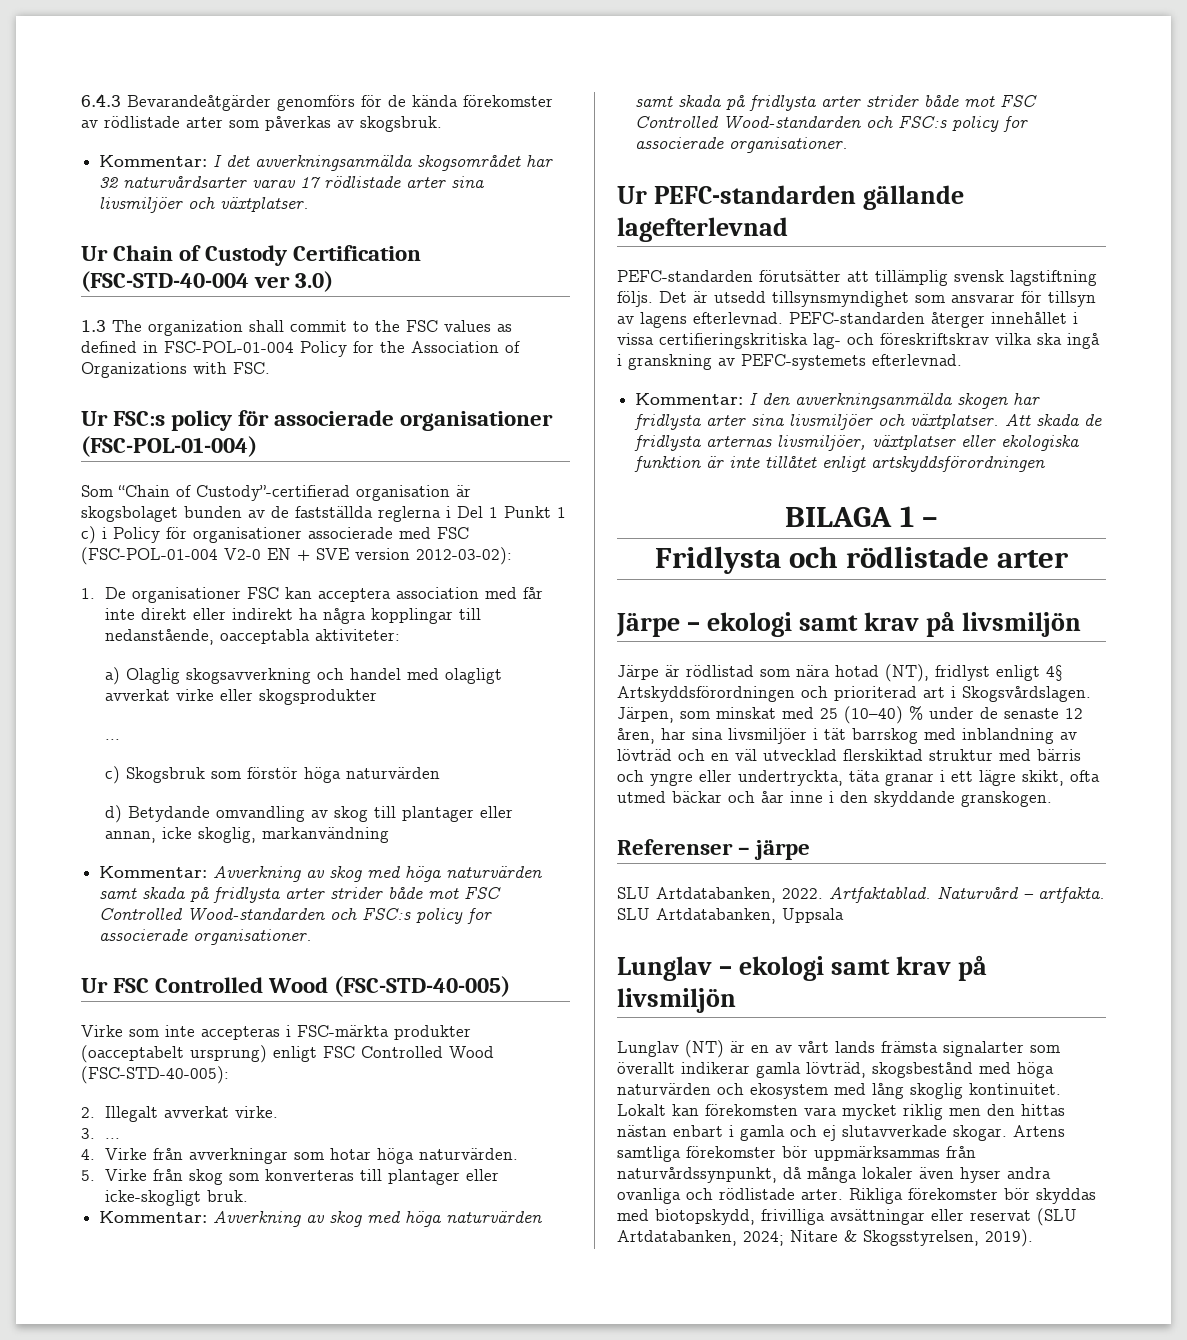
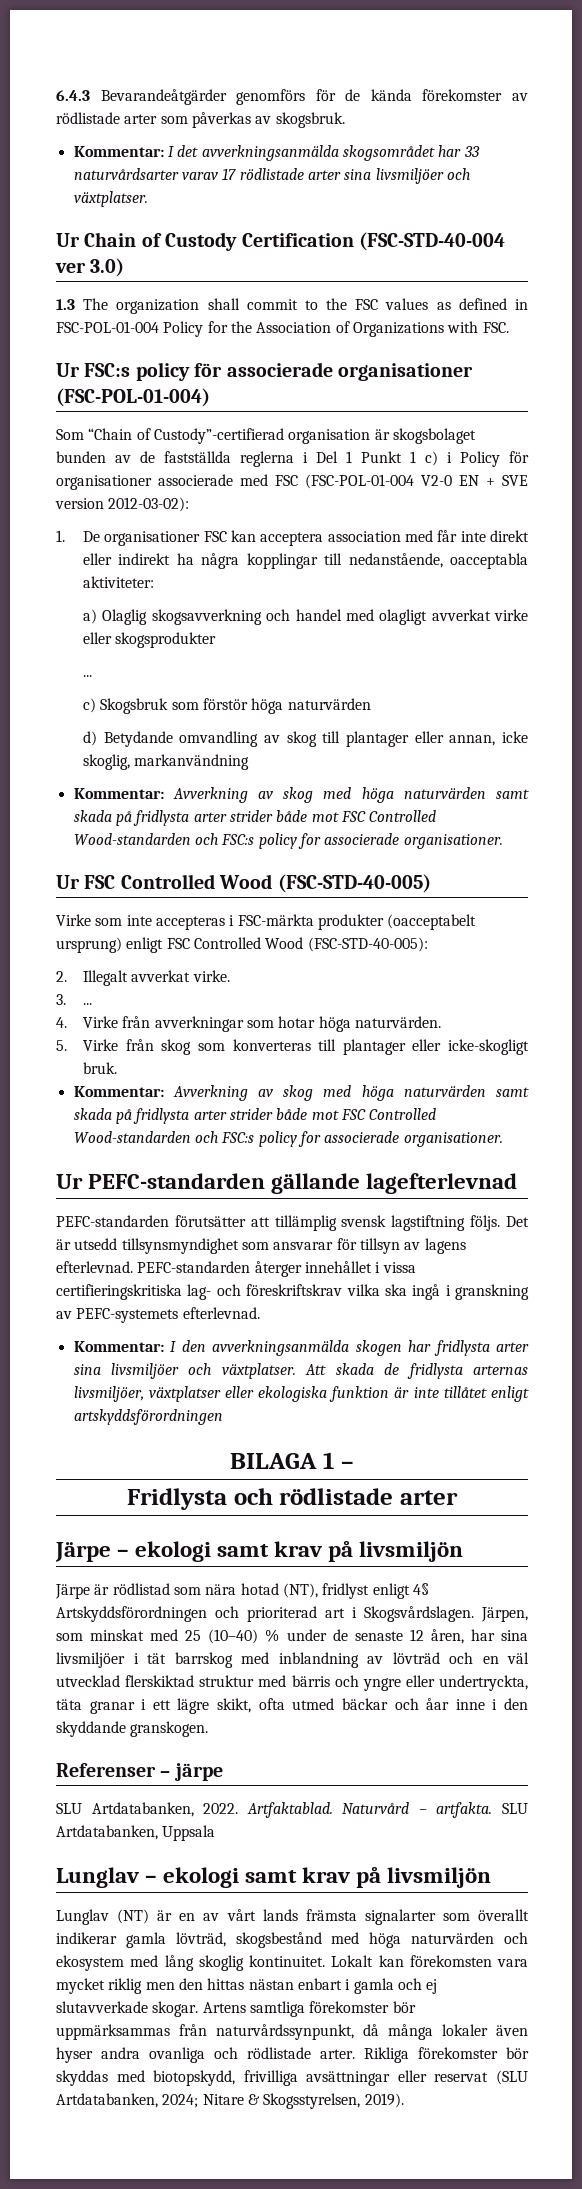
- Kommentar: I det avverkningsanmälda skogsområdet har 32 naturvårdsarter varav 17 rödlistade arter sina livsmiljöer och växtplatser.
+ Kommentar: I det avverkningsanmälda skogsområdet har 33 naturvårdsarter varav 17 rödlistade arter sina livsmiljöer och växtplatser.

